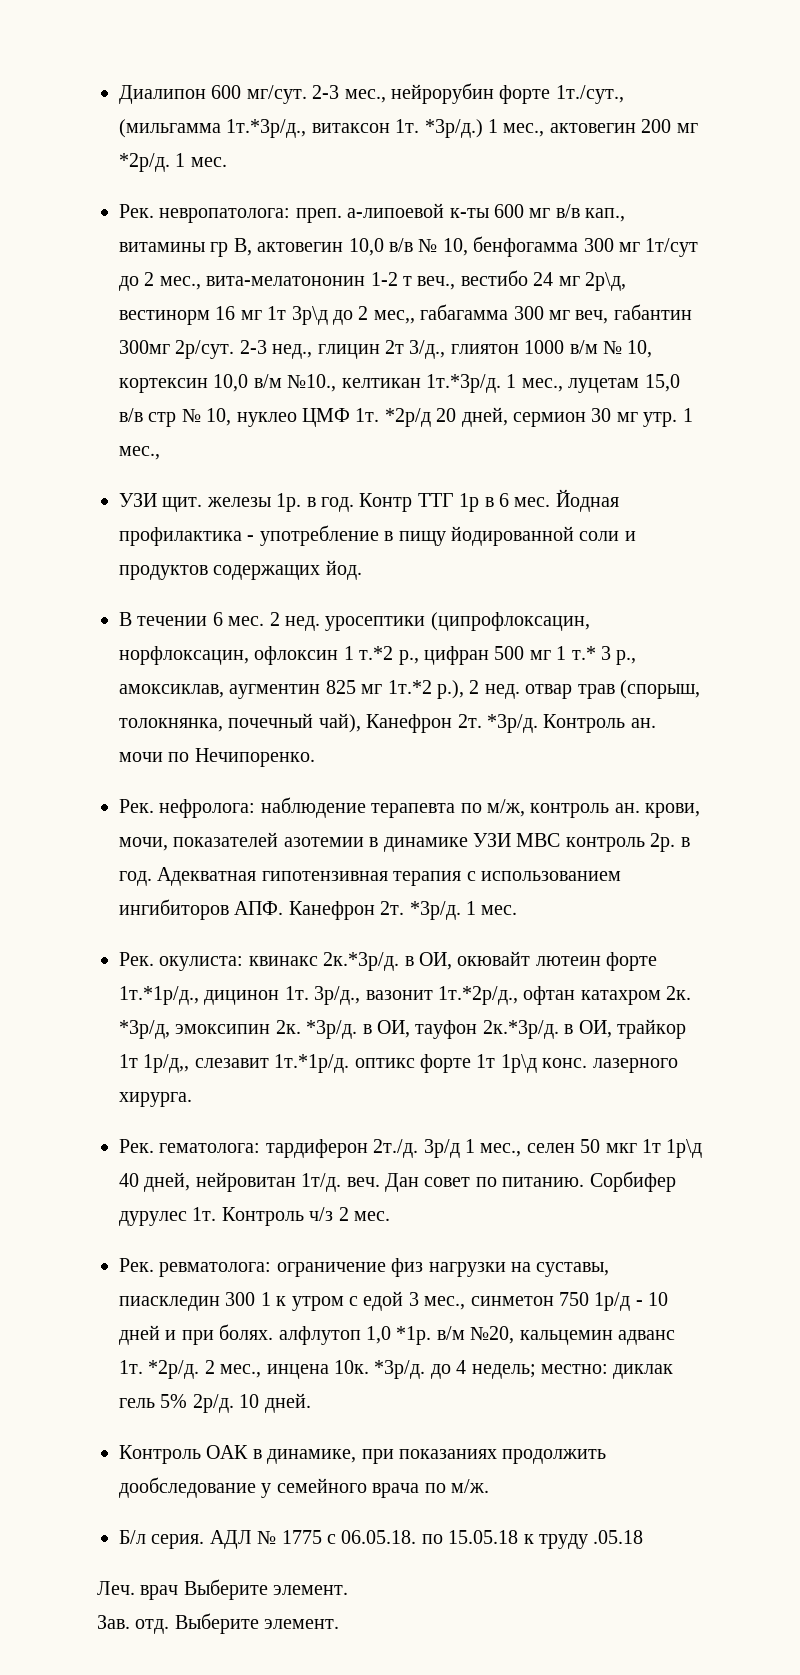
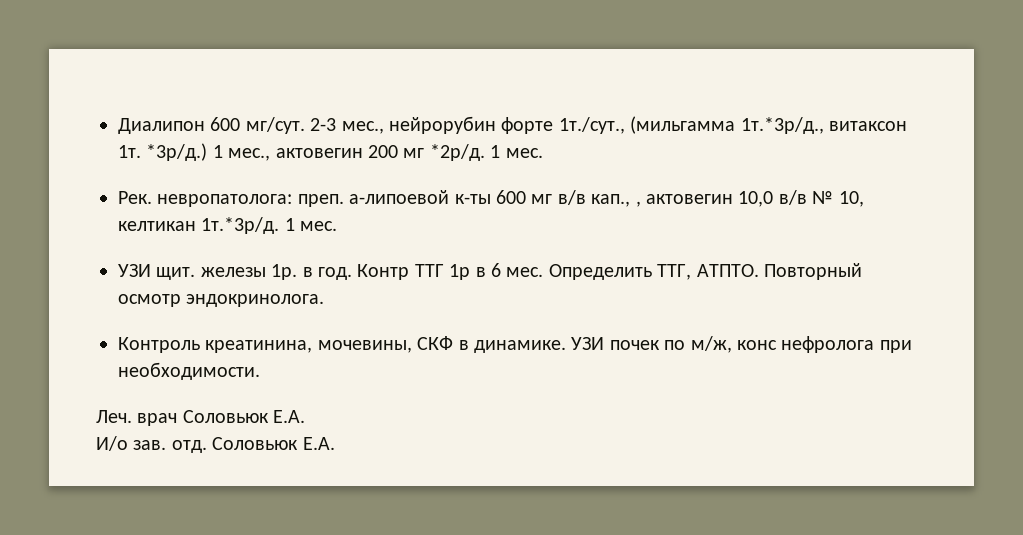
- Рек. невропатолога: преп. а-липоевой к-ты 600 мг в/в кап., витамины гр В, актовегин 10,0 в/в № 10, бенфогамма 300 мг 1т/сут до 2 мес., вита-мелатононин 1-2 т веч., вестибо 24 мг 2р\д, вестинорм 16 мг 1т 3р\д до 2 мес,, габагамма 300 мг веч, габантин 300мг 2р/сут. 2-3 нед., глицин 2т 3/д., глиятон 1000 в/м № 10, кортексин 10,0 в/м №10., келтикан 1т.*3р/д. 1 мес., луцетам 15,0 в/в стр № 10, нуклео ЦМФ 1т. *2р/д 20 дней, сермион 30 мг утр. 1 мес.,
+ Рек. невропатолога: преп. а-липоевой к-ты 600 мг в/в кап., , актовегин 10,0 в/в № 10, келтикан 1т.*3р/д. 1 мес.
- Йодная профилактика - употребление в пищу йодированной соли и продуктов содержащих йод.
- В течении 6 мес. 2 нед. уросептики (ципрофлоксацин, норфлоксацин, офлоксин 1 т.*2 р., цифран 500 мг 1 т.* 3 р., амоксиклав, аугментин 825 мг 1т.*2 р.), 2 нед. отвар трав (спорыш, толокнянка, почечный чай), Канефрон 2т. *3р/д. Контроль ан. мочи по Нечипоренко.
- Рек. нефролога: наблюдение терапевта по м/ж, контроль ан. крови, мочи, показателей азотемии в динамике УЗИ МВС контроль 2р. в год. Адекватная гипотензивная терапия с использованием ингибиторов АПФ. Канефрон 2т. *3р/д. 1 мес.
- Рек. окулиста: квинакс 2к.*3р/д. в ОИ, окювайт лютеин форте 1т.*1р/д., дицинон 1т. 3р/д., вазонит 1т.*2р/д., офтан катахром 2к. *3р/д, эмоксипин 2к. *3р/д. в ОИ, тауфон 2к.*3р/д. в ОИ, трайкор 1т 1р/д,, слезавит 1т.*1р/д. оптикс форте 1т 1р\д конс. лазерного хирурга.
- Рек. гематолога: тардиферон 2т./д. 3р/д 1 мес., селен 50 мкг 1т 1р\д 40 дней, нейровитан 1т/д. веч. Дан совет по питанию. Сорбифер дурулес 1т. Контроль ч/з 2 мес.
- Рек. ревматолога: ограничение физ нагрузки на суставы, пиаскледин 300 1 к утром с едой 3 мес., синметон 750 1р/д - 10 дней и при болях. алфлутоп 1,0 *1р. в/м №20, кальцемин адванс 1т. *2р/д. 2 мес., инцена 10к. *3р/д. до 4 недель; местно: диклак гель 5% 2р/д. 10 дней.
- Контроль ОАК в динамике, при показаниях продолжить дообследование у семейного врача по м/ж.
- Б/л серия. АДЛ № 1775 с 06.05.18. по 15.05.18 к труду .05.18
- Леч. врач Выберите элемент.
- Зав. отд. Выберите элемент.
+ Определить ТТГ, АТПТО. Повторный осмотр эндокринолога.
+ Контроль креатинина, мочевины, СКФ в динамике. УЗИ почек по м/ж, конс нефролога при необходимости.
+ Леч. врач Соловьюк Е.А.
+ И/о зав. отд. Соловьюк Е.А.

